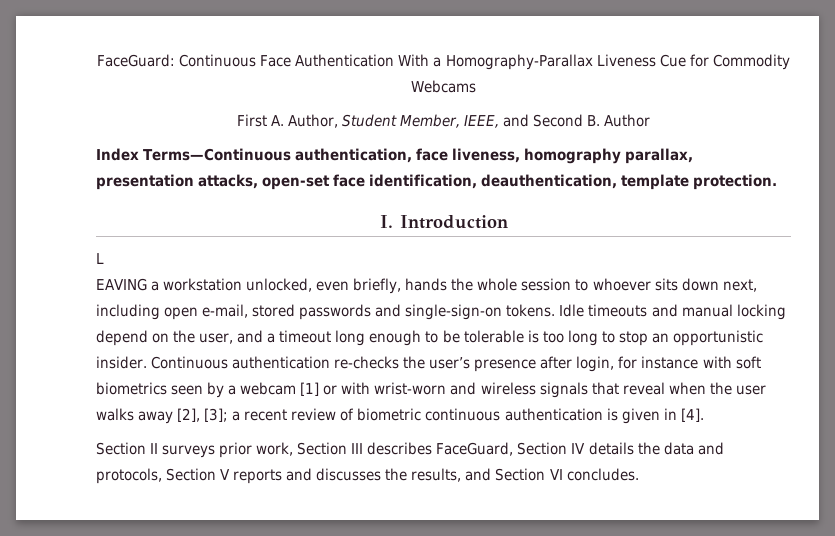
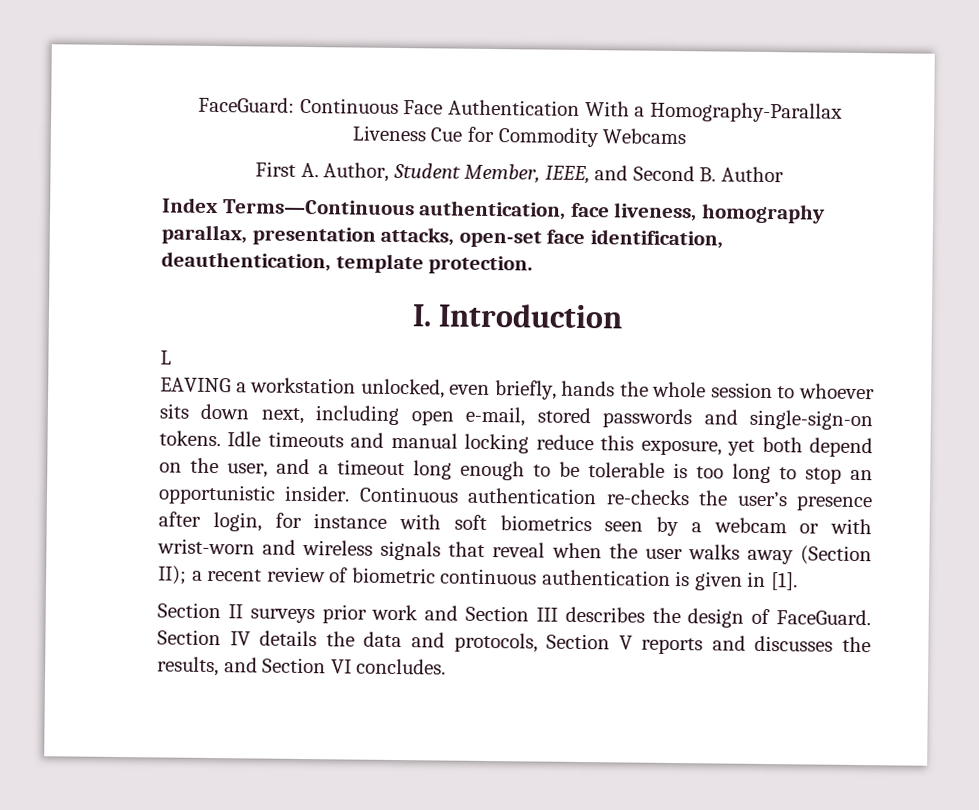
- Idle timeouts and manual locking depend on the user, and a timeout long enough to be tolerable is too long to stop an opportunistic insider.
+ Idle timeouts and manual locking reduce this exposure, yet both depend on the user, and a timeout long enough to be tolerable is too long to stop an opportunistic insider.
- Continuous authentication re-checks the user’s presence after login, for instance with soft biometrics seen by a webcam [1] or with wrist-worn and wireless signals that reveal when the user walks away [2], [3]; a recent review of biometric continuous authentication is given in [4].
+ Continuous authentication re-checks the user’s presence after login, for instance with soft biometrics seen by a webcam or with wrist-worn and wireless signals that reveal when the user walks away (Section II); a recent review of biometric continuous authentication is given in [1].
- Section II surveys prior work, Section III describes FaceGuard, Section IV details the data and protocols, Section V reports and discusses the results, and Section VI concludes.
+ Section II surveys prior work and Section III describes the design of FaceGuard. Section IV details the data and protocols, Section V reports and discusses the results, and Section VI concludes.

